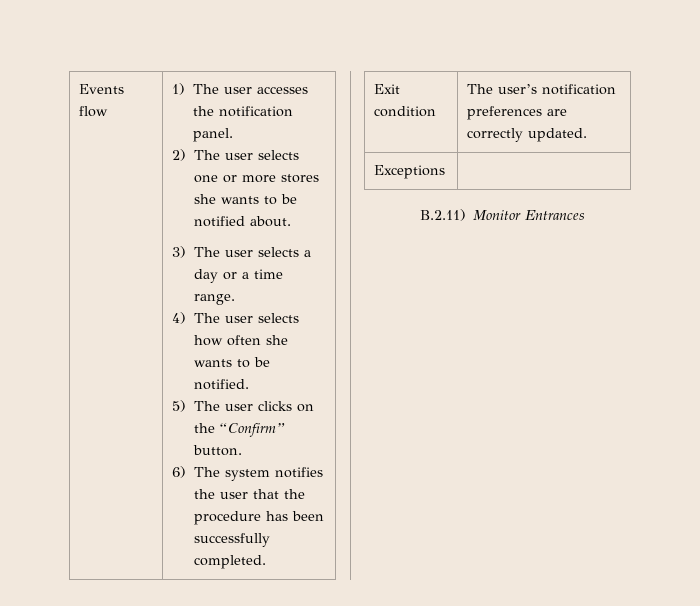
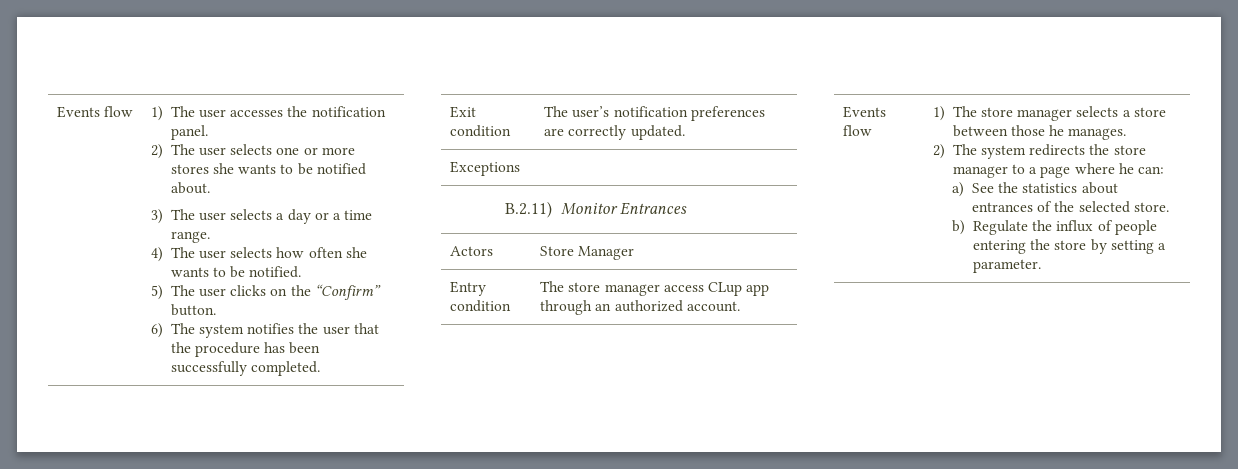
+ Actors | Store Manager
+ Entry condition | The store manager access CLup app through an authorized account.
+ Events flow | 1) The store manager selects a store between those he manages.
+ 2) The system redirects the store manager to a page where he can:
+ a) See the statistics about entrances of the selected store.
+ b) Regulate the influx of people entering the store by setting a parameter.

